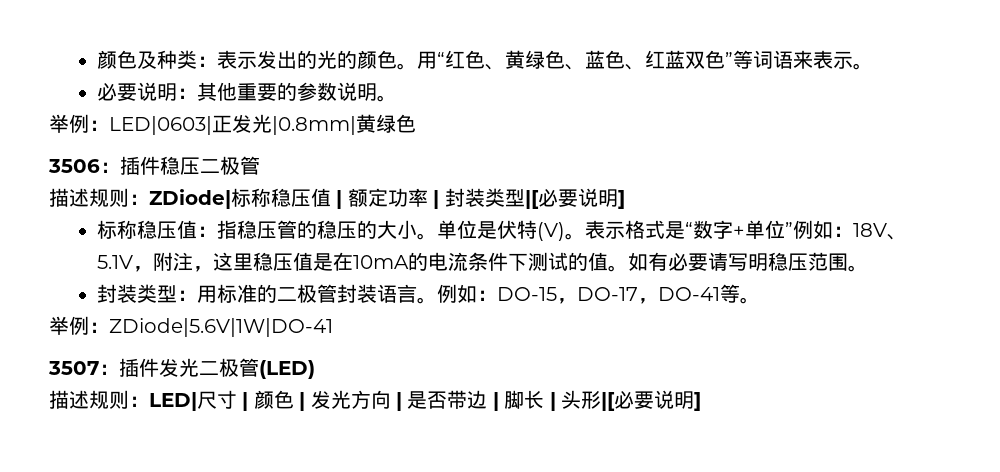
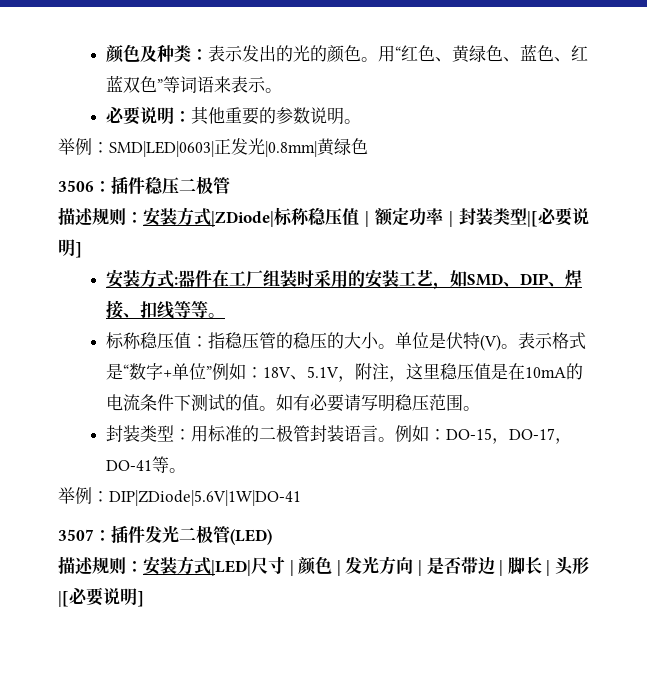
- 举例：LED|0603|正发光|0.8mm|黄绿色
+ 举例：SMD|LED|0603|正发光|0.8mm|黄绿色
- 描述规则：ZDiode|标称稳压值 | 额定功率 | 封装类型|[必要说明]
+ 描述规则：安装方式|ZDiode|标称稳压值 | 额定功率 | 封装类型|[必要说明]
+ 安装方式:器件在工厂组装时采用的安装工艺，如SMD、DIP、焊接、扣线等等。
- 举例：ZDiode|5.6V|1W|DO-41
+ 举例：DIP|ZDiode|5.6V|1W|DO-41
- 描述规则：LED|尺寸 | 颜色 | 发光方向 | 是否带边 | 脚长 | 头形|[必要说明]
+ 描述规则：安装方式|LED|尺寸 | 颜色 | 发光方向 | 是否带边 | 脚长 | 头形|[必要说明]

